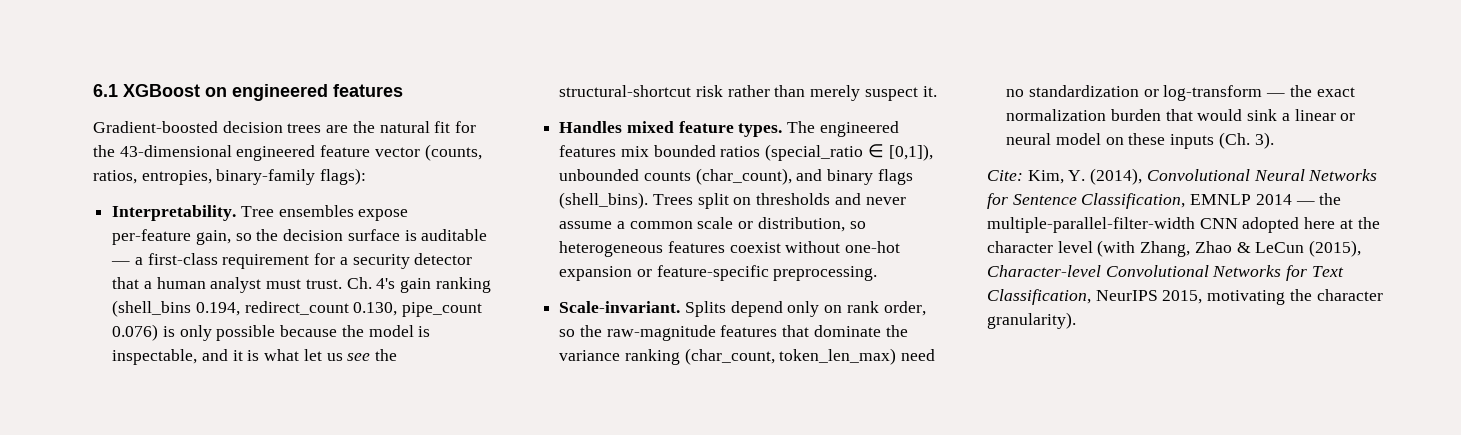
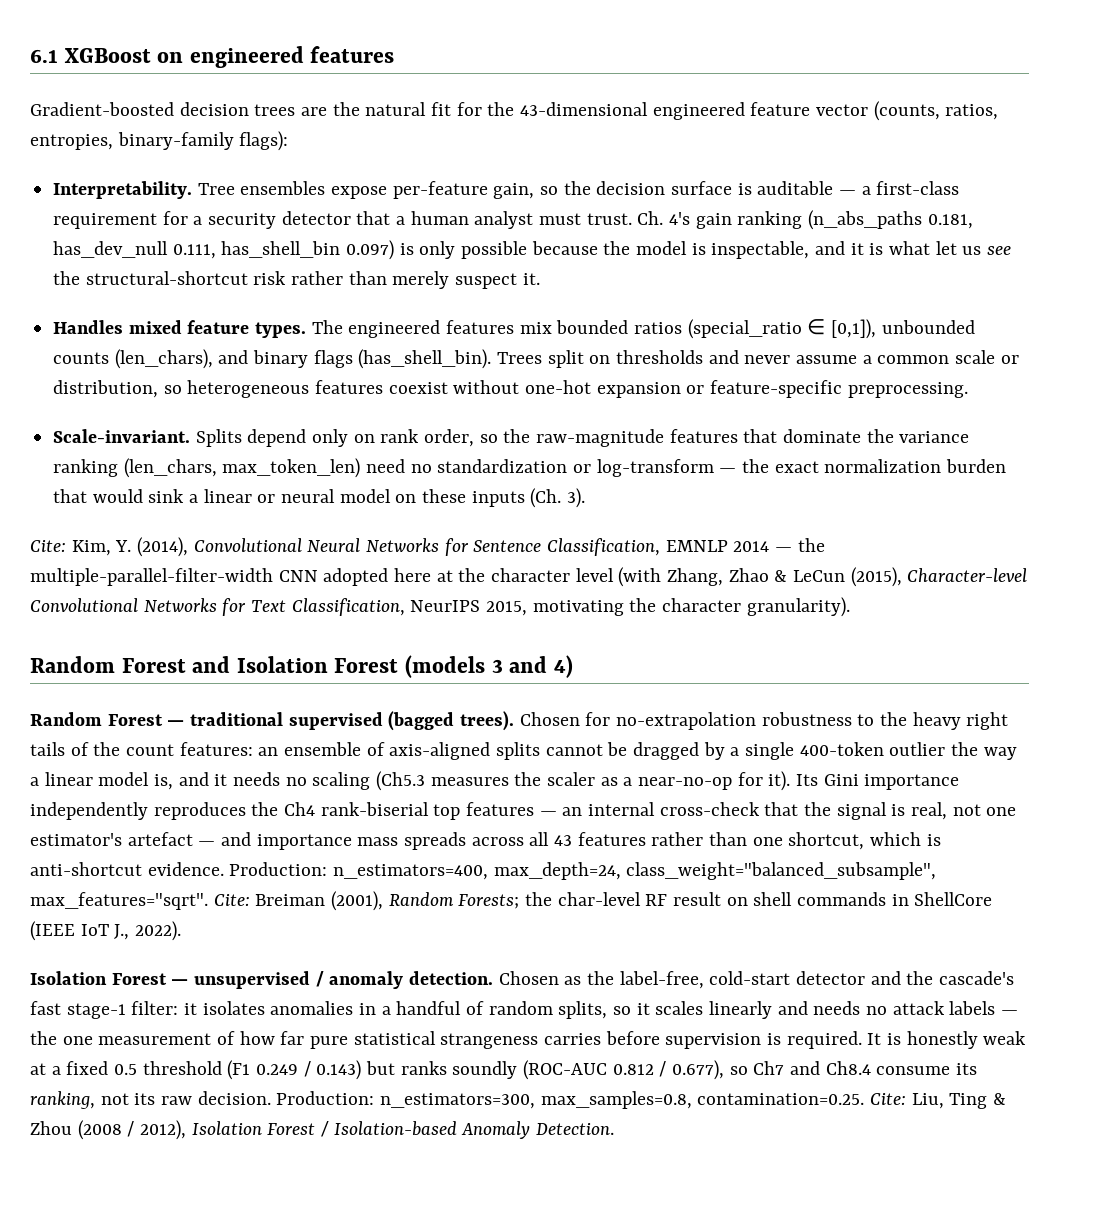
- Ch. 4's gain ranking (shell_bins 0.194, redirect_count 0.130, pipe_count 0.076) is only possible because the model is inspectable, and it is what let us see the structural-shortcut risk rather than merely suspect it.
+ Ch. 4's gain ranking (n_abs_paths 0.181, has_dev_null 0.111, has_shell_bin 0.097) is only possible because the model is inspectable, and it is what let us see the structural-shortcut risk rather than merely suspect it.
- The engineered features mix bounded ratios (special_ratio ∈ [0,1]), unbounded counts (char_count), and binary flags (shell_bins).
+ The engineered features mix bounded ratios (special_ratio ∈ [0,1]), unbounded counts (len_chars), and binary flags (has_shell_bin).
- Splits depend only on rank order, so the raw-magnitude features that dominate the variance ranking (char_count, token_len_max) need no standardization or log-transform — the exact normalization burden that would sink a linear or neural model on these inputs (Ch. 3).
+ Splits depend only on rank order, so the raw-magnitude features that dominate the variance ranking (len_chars, max_token_len) need no standardization or log-transform — the exact normalization burden that would sink a linear or neural model on these inputs (Ch. 3).
+ Random Forest and Isolation Forest (models 3 and 4)
+ Random Forest — traditional supervised (bagged trees). Chosen for no-extrapolation robustness to the heavy right tails of the count features: an ensemble of axis-aligned splits cannot be dragged by a single 400-token outlier the way a linear model is, and it needs no scaling (Ch5.3 measures the scaler as a near-no-op for it). Its Gini importance independently reproduces the Ch4 rank-biserial top features — an internal cross-check that the signal is real, not one estimator's artefact — and importance mass spreads across all 43 features rather than one shortcut, which is anti-shortcut evidence. Production: n_estimators=400, max_depth=24, class_weight="balanced_subsample", max_features="sqrt". Cite: Breiman (2001), Random Forests; the char-level RF result on shell commands in ShellCore (IEEE IoT J., 2022).
+ Isolation Forest — unsupervised / anomaly detection. Chosen as the label-free, cold-start detector and the cascade's fast stage-1 filter: it isolates anomalies in a handful of random splits, so it scales linearly and needs no attack labels — the one measurement of how far pure statistical strangeness carries before supervision is required. It is honestly weak at a fixed 0.5 threshold (F1 0.249 / 0.143) but ranks soundly (ROC-AUC 0.812 / 0.677), so Ch7 and Ch8.4 consume its ranking, not its raw decision. Production: n_estimators=300, max_samples=0.8, contamination=0.25. Cite: Liu, Ting & Zhou (2008 / 2012), Isolation Forest / Isolation-based Anomaly Detection.

